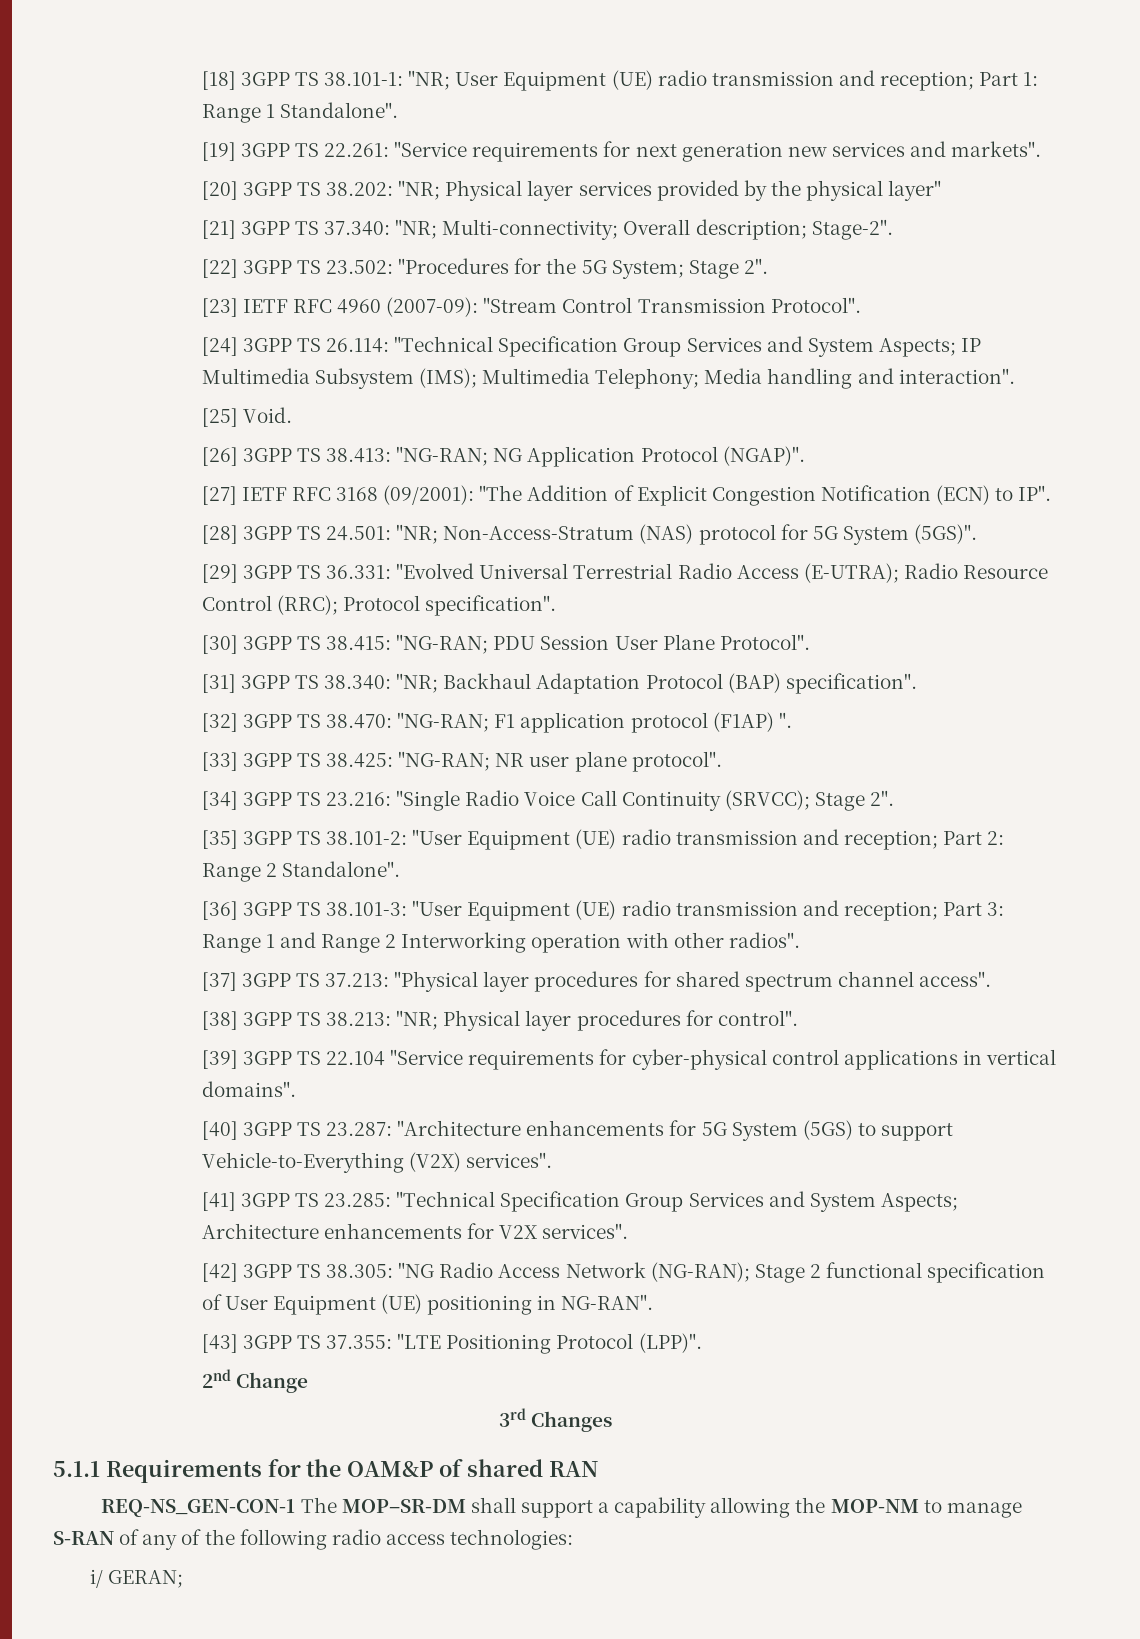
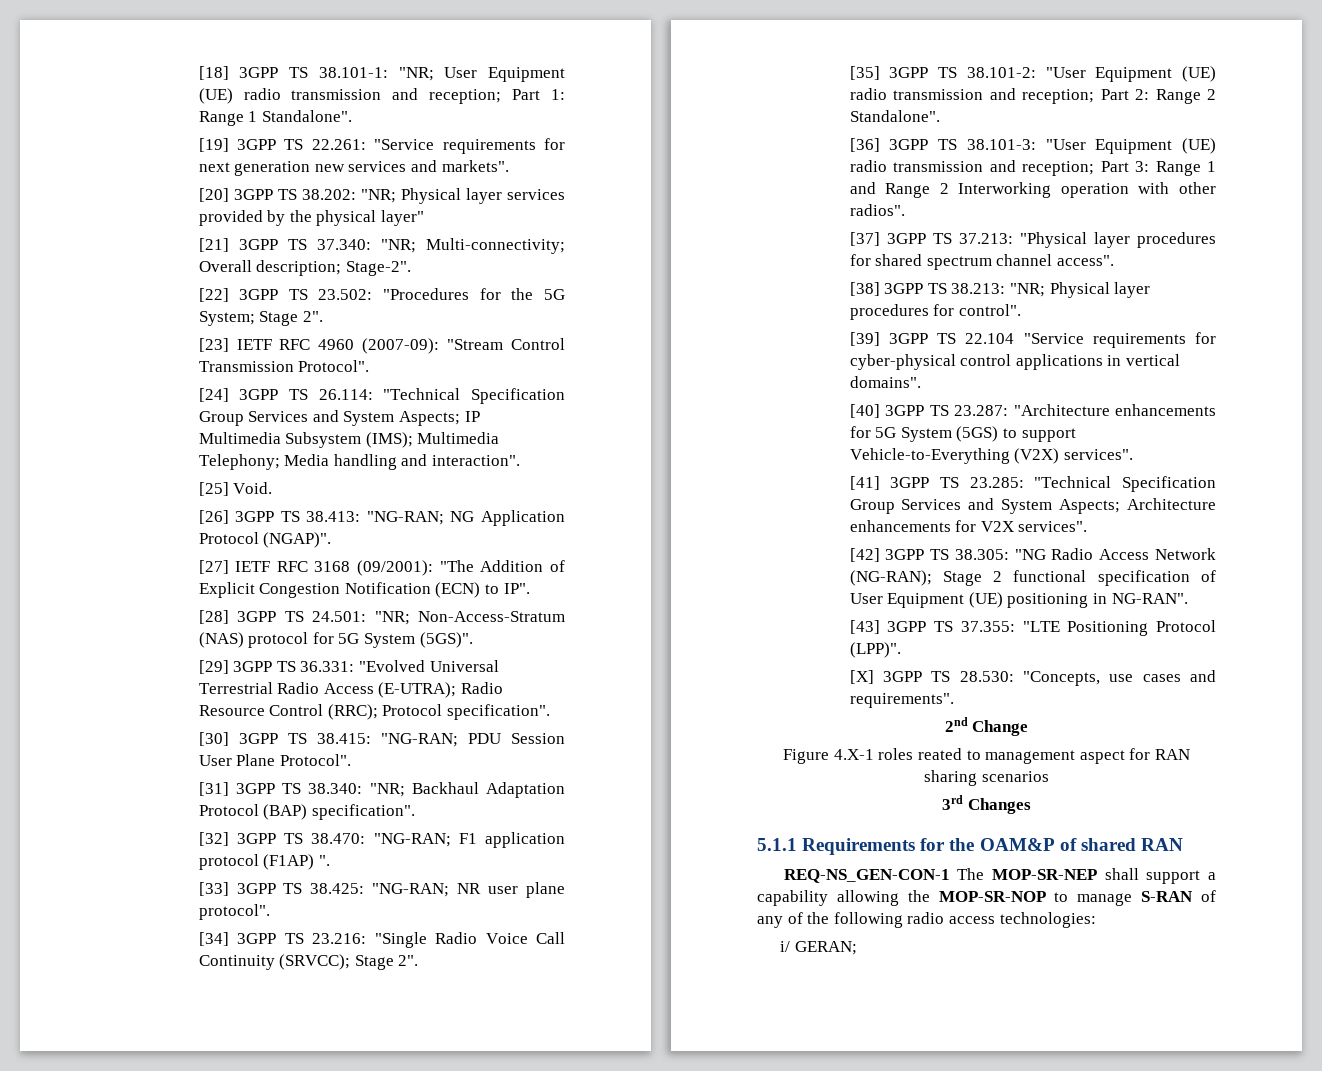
+ [X] 3GPP TS 28.530: "Concepts, use cases and requirements".
  2nd Change
+ Figure 4.X-1 roles reated to management aspect for RAN sharing scenarios
- REQ-NS_GEN-CON-1 The MOP–SR-DM shall support a capability allowing the MOP-NM to manage S-RAN of any of the following radio access technologies:
+ REQ-NS_GEN-CON-1 The MOP-SR-NEP shall support a capability allowing the MOP-SR-NOP to manage S-RAN of any of the following radio access technologies:

